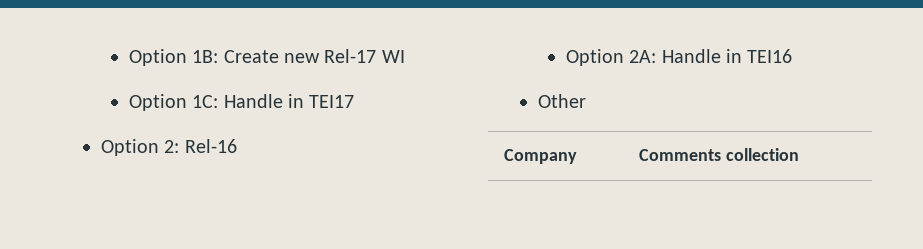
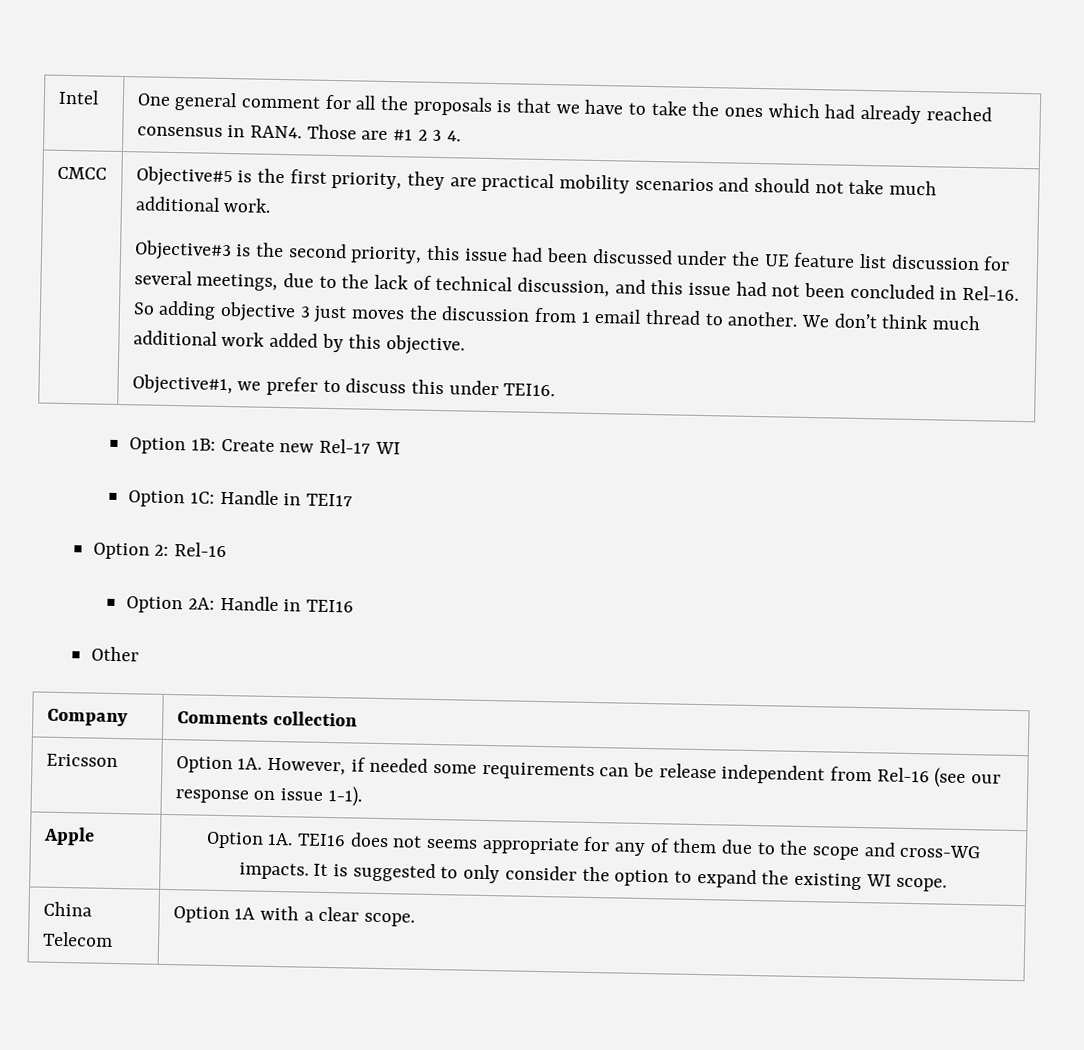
+ Intel | One general comment for all the proposals is that we have to take the ones which had already reached consensus in RAN4. Those are #1 2 3 4.
+ CMCC | Objective#5 is the first priority, they are practical mobility scenarios and should not take much additional work.
+ Objective#3 is the second priority, this issue had been discussed under the UE feature list discussion for several meetings, due to the lack of technical discussion, and this issue had not been concluded in Rel-16. So adding objective 3 just moves the discussion from 1 email thread to another. We don’t think much additional work added by this objective.
+ Objective#1, we prefer to discuss this under TEI16.
+ Ericsson | Option 1A. However, if needed some requirements can be release independent from Rel-16 (see our response on issue 1-1).
+ Apple | Option 1A. TEI16 does not seems appropriate for any of them due to the scope and cross-WG impacts. It is suggested to only consider the option to expand the existing WI scope.
+ China Telecom | Option 1A with a clear scope.

